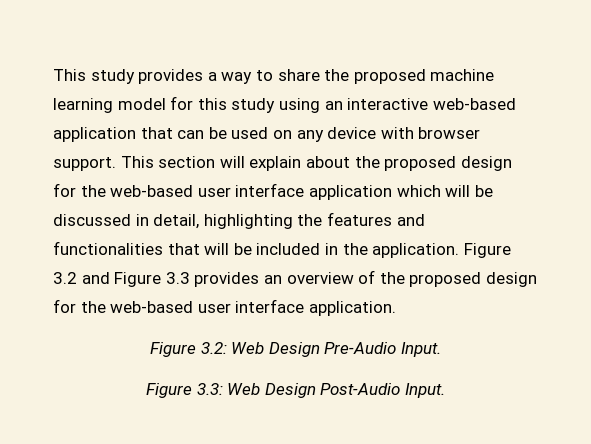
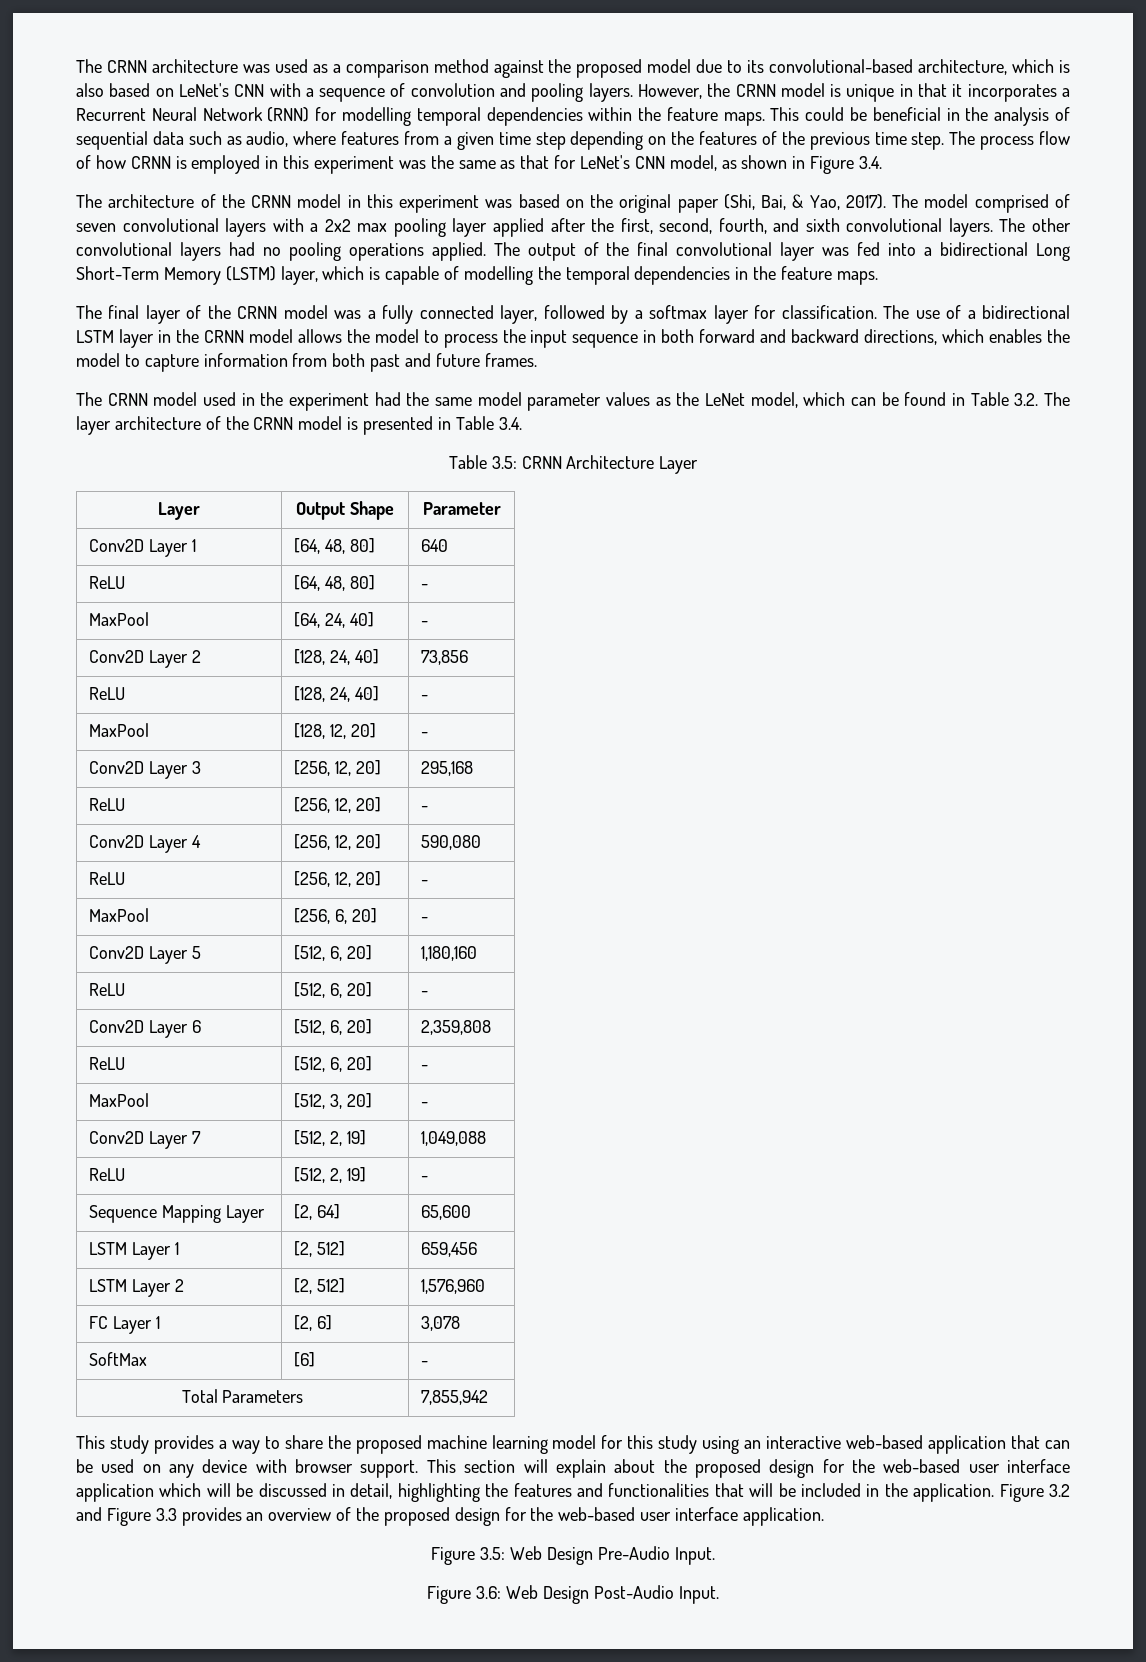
+ The CRNN architecture was used as a comparison method against the proposed model due to its convolutional-based architecture, which is also based on LeNet's CNN with a sequence of convolution and pooling layers. However, the CRNN model is unique in that it incorporates a Recurrent Neural Network (RNN) for modelling temporal dependencies within the feature maps. This could be beneficial in the analysis of sequential data such as audio, where features from a given time step depending on the features of the previous time step. The process flow of how CRNN is employed in this experiment was the same as that for LeNet's CNN model, as shown in Figure 3.4.
+ The architecture of the CRNN model in this experiment was based on the original paper (Shi, Bai, & Yao, 2017). The model comprised of seven convolutional layers with a 2x2 max pooling layer applied after the first, second, fourth, and sixth convolutional layers. The other convolutional layers had no pooling operations applied. The output of the final convolutional layer was fed into a bidirectional Long Short-Term Memory (LSTM) layer, which is capable of modelling the temporal dependencies in the feature maps.
+ The final layer of the CRNN model was a fully connected layer, followed by a softmax layer for classification. The use of a bidirectional LSTM layer in the CRNN model allows the model to process the input sequence in both forward and backward directions, which enables the model to capture information from both past and future frames.
+ The CRNN model used in the experiment had the same model parameter values as the LeNet model, which can be found in Table 3.2. The layer architecture of the CRNN model is presented in Table 3.4.
+ Table 3.5: CRNN Architecture Layer
+ Layer | Output Shape | Parameter
+ Conv2D Layer 1 | [64, 48, 80] | 640
+ ReLU | [64, 48, 80] | -
+ MaxPool | [64, 24, 40] | -
+ Conv2D Layer 2 | [128, 24, 40] | 73,856
+ ReLU | [128, 24, 40] | -
+ MaxPool | [128, 12, 20] | -
+ Conv2D Layer 3 | [256, 12, 20] | 295,168
+ ReLU | [256, 12, 20] | -
+ Conv2D Layer 4 | [256, 12, 20] | 590,080
+ ReLU | [256, 12, 20] | -
+ MaxPool | [256, 6, 20] | -
+ Conv2D Layer 5 | [512, 6, 20] | 1,180,160
+ ReLU | [512, 6, 20] | -
+ Conv2D Layer 6 | [512, 6, 20] | 2,359,808
+ ReLU | [512, 6, 20] | -
+ MaxPool | [512, 3, 20] | -
+ Conv2D Layer 7 | [512, 2, 19] | 1,049,088
+ ReLU | [512, 2, 19] | -
+ Sequence Mapping Layer | [2, 64] | 65,600
+ LSTM Layer 1 | [2, 512] | 659,456
+ LSTM Layer 2 | [2, 512] | 1,576,960
+ FC Layer 1 | [2, 6] | 3,078
+ SoftMax | [6] | -
+ Total Parameters | 7,855,942
- Figure 3.2: Web Design Pre-Audio Input.
+ Figure 3.5: Web Design Pre-Audio Input.
- Figure 3.3: Web Design Post-Audio Input.
+ Figure 3.6: Web Design Post-Audio Input.

